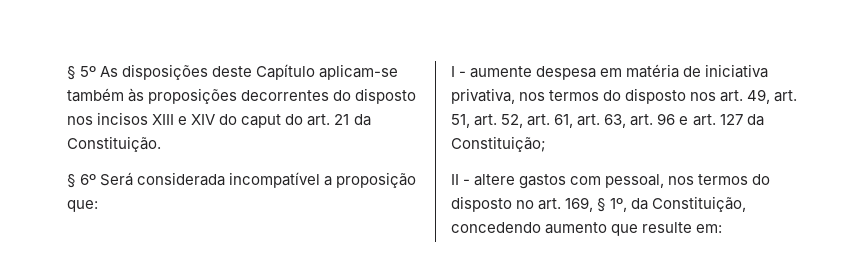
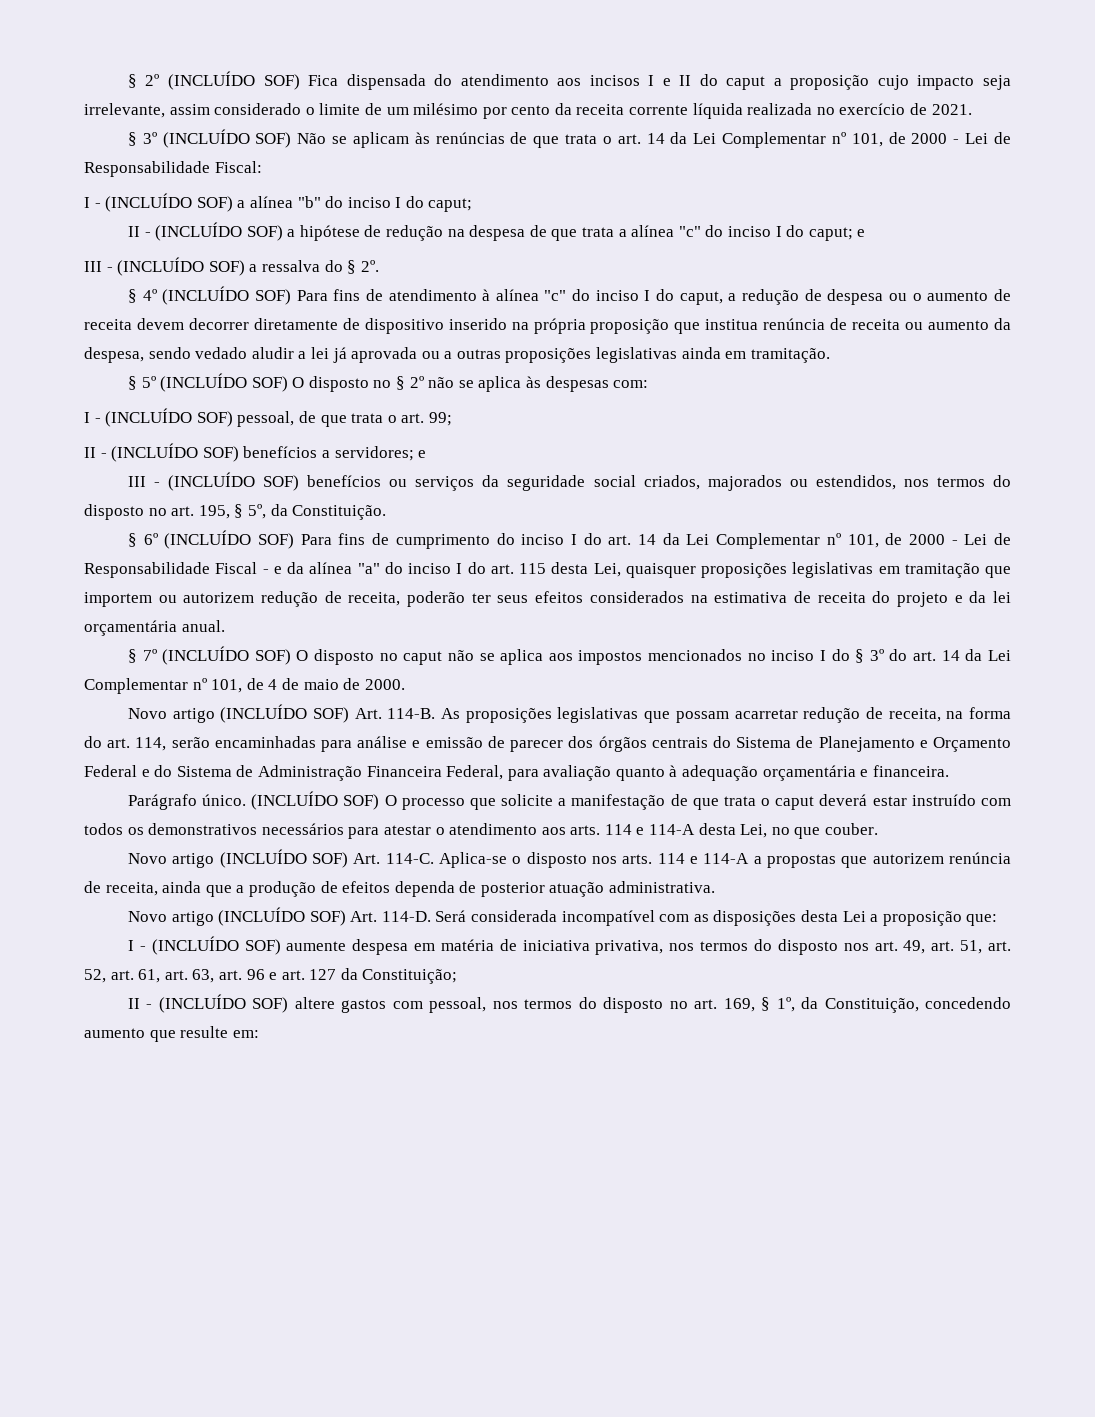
- § 5º As disposições deste Capítulo aplicam-se também às proposições decorrentes do disposto nos incisos XIII e XIV do caput do art. 21 da Constituição.
- § 6º Será considerada incompatível a proposição que:
+ § 2º (INCLUÍDO SOF) Fica dispensada do atendimento aos incisos I e II do caput a proposição cujo impacto seja irrelevante, assim considerado o limite de um milésimo por cento da receita corrente líquida realizada no exercício de 2021.
+ § 3º (INCLUÍDO SOF) Não se aplicam às renúncias de que trata o art. 14 da Lei Complementar nº 101, de 2000 - Lei de Responsabilidade Fiscal:
+ I - (INCLUÍDO SOF) a alínea "b" do inciso I do caput;
+ II - (INCLUÍDO SOF) a hipótese de redução na despesa de que trata a alínea "c" do inciso I do caput; e
+ III - (INCLUÍDO SOF) a ressalva do § 2º.
+ § 4º (INCLUÍDO SOF) Para fins de atendimento à alínea "c" do inciso I do caput, a redução de despesa ou o aumento de receita devem decorrer diretamente de dispositivo inserido na própria proposição que institua renúncia de receita ou aumento da despesa, sendo vedado aludir a lei já aprovada ou a outras proposições legislativas ainda em tramitação.
+ § 5º (INCLUÍDO SOF) O disposto no § 2º não se aplica às despesas com:
+ I - (INCLUÍDO SOF) pessoal, de que trata o art. 99;
+ II - (INCLUÍDO SOF) benefícios a servidores; e
+ III - (INCLUÍDO SOF) benefícios ou serviços da seguridade social criados, majorados ou estendidos, nos termos do disposto no art. 195, § 5º, da Constituição.
+ § 6º (INCLUÍDO SOF) Para fins de cumprimento do inciso I do art. 14 da Lei Complementar nº 101, de 2000 - Lei de Responsabilidade Fiscal - e da alínea "a" do inciso I do art. 115 desta Lei, quaisquer proposições legislativas em tramitação que importem ou autorizem redução de receita, poderão ter seus efeitos considerados na estimativa de receita do projeto e da lei orçamentária anual.
+ § 7º (INCLUÍDO SOF) O disposto no caput não se aplica aos impostos mencionados no inciso I do § 3º do art. 14 da Lei Complementar nº 101, de 4 de maio de 2000.
+ Novo artigo (INCLUÍDO SOF) Art. 114-B. As proposições legislativas que possam acarretar redução de receita, na forma do art. 114, serão encaminhadas para análise e emissão de parecer dos órgãos centrais do Sistema de Planejamento e Orçamento Federal e do Sistema de Administração Financeira Federal, para avaliação quanto à adequação orçamentária e financeira.
+ Parágrafo único. (INCLUÍDO SOF) O processo que solicite a manifestação de que trata o caput deverá estar instruído com todos os demonstrativos necessários para atestar o atendimento aos arts. 114 e 114-A desta Lei, no que couber.
+ Novo artigo (INCLUÍDO SOF) Art. 114-C. Aplica-se o disposto nos arts. 114 e 114-A a propostas que autorizem renúncia de receita, ainda que a produção de efeitos dependa de posterior atuação administrativa.
+ Novo artigo (INCLUÍDO SOF) Art. 114-D. Será considerada incompatível com as disposições desta Lei a proposição que:
- I - aumente despesa em matéria de iniciativa privativa, nos termos do disposto nos art. 49, art. 51, art. 52, art. 61, art. 63, art. 96 e art. 127 da Constituição;
+ I - (INCLUÍDO SOF) aumente despesa em matéria de iniciativa privativa, nos termos do disposto nos art. 49, art. 51, art. 52, art. 61, art. 63, art. 96 e art. 127 da Constituição;
- II - altere gastos com pessoal, nos termos do disposto no art. 169, § 1º, da Constituição, concedendo aumento que resulte em:
+ II - (INCLUÍDO SOF) altere gastos com pessoal, nos termos do disposto no art. 169, § 1º, da Constituição, concedendo aumento que resulte em:

